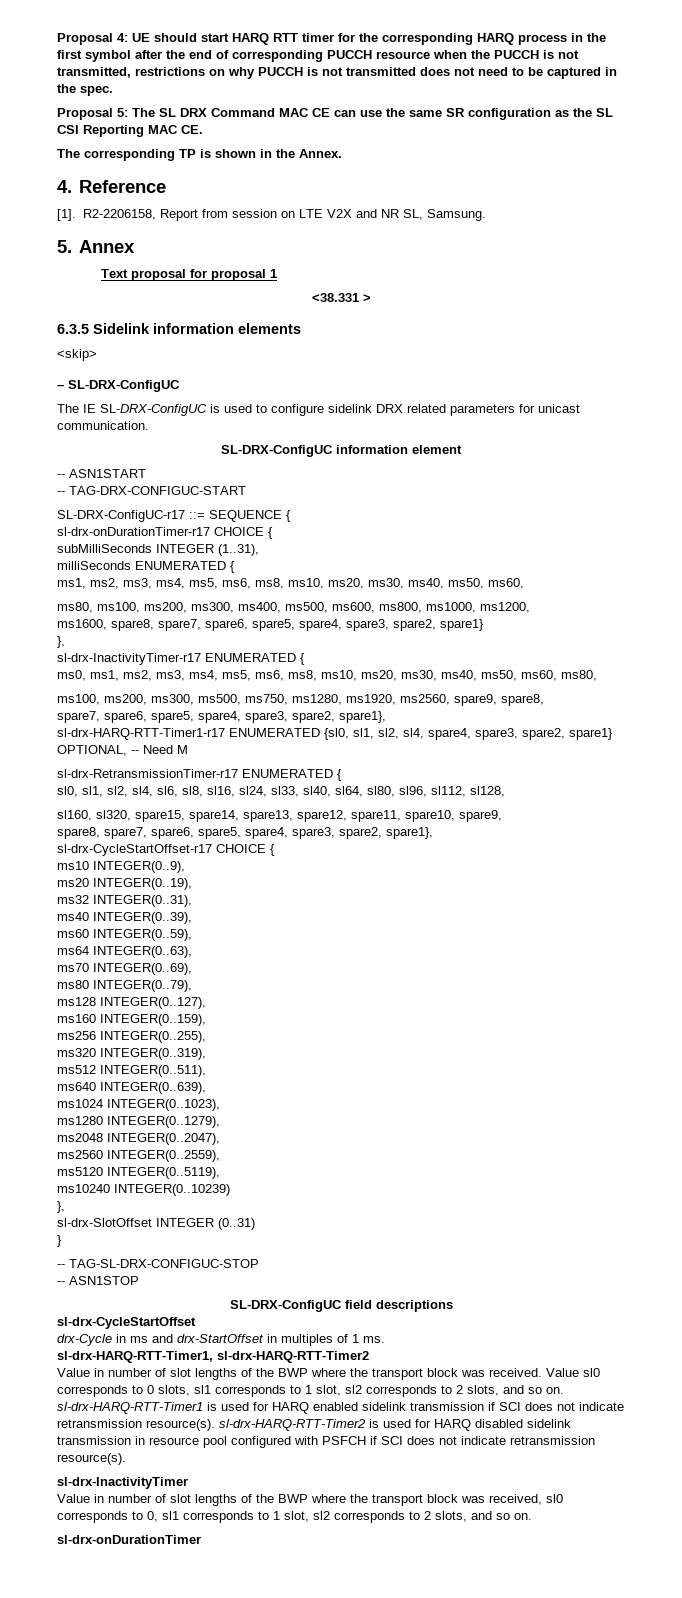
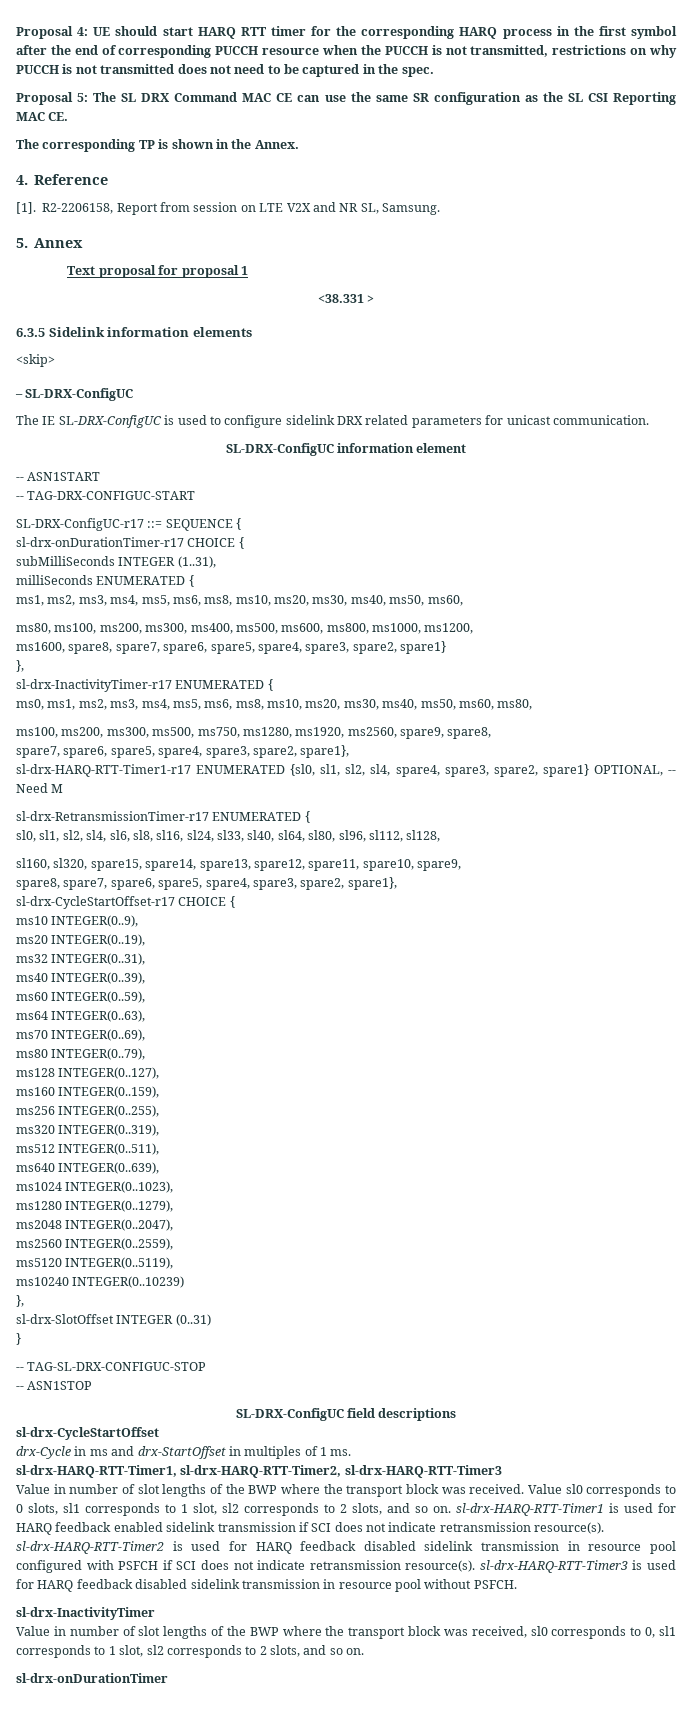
- sl-drx-HARQ-RTT-Timer1, sl-drx-HARQ-RTT-Timer2
+ sl-drx-HARQ-RTT-Timer1, sl-drx-HARQ-RTT-Timer2, sl-drx-HARQ-RTT-Timer3
- Value sl0 corresponds to 0 slots, sl1 corresponds to 1 slot, sl2 corresponds to 2 slots, and so on. sl-drx-HARQ-RTT-Timer1 is used for HARQ enabled sidelink transmission if SCI does not indicate retransmission resource(s). sl-drx-HARQ-RTT-Timer2 is used for HARQ disabled sidelink transmission in resource pool configured with PSFCH if SCI does not indicate retransmission resource(s).
+ Value sl0 corresponds to 0 slots, sl1 corresponds to 1 slot, sl2 corresponds to 2 slots, and so on. sl-drx-HARQ-RTT-Timer1 is used for HARQ feedback enabled sidelink transmission if SCI does not indicate retransmission resource(s). sl-drx-HARQ-RTT-Timer2 is used for HARQ feedback disabled sidelink transmission in resource pool configured with PSFCH if SCI does not indicate retransmission resource(s). sl-drx-HARQ-RTT-Timer3 is used for HARQ feedback disabled sidelink transmission in resource pool without PSFCH.

